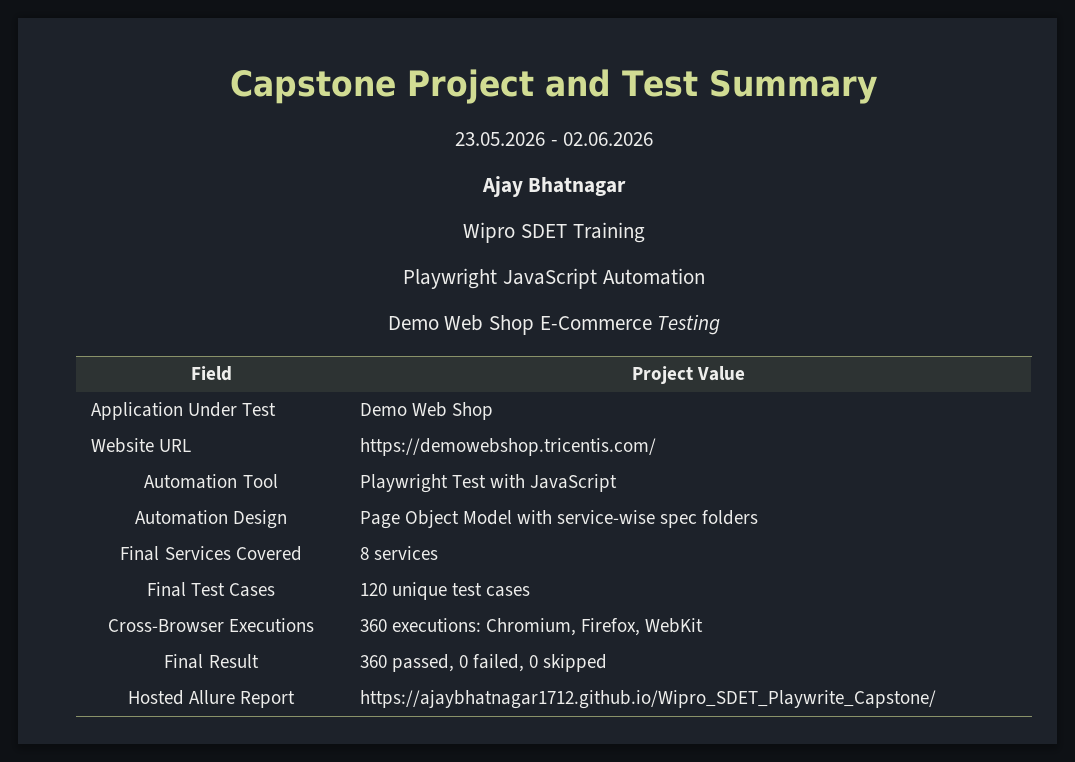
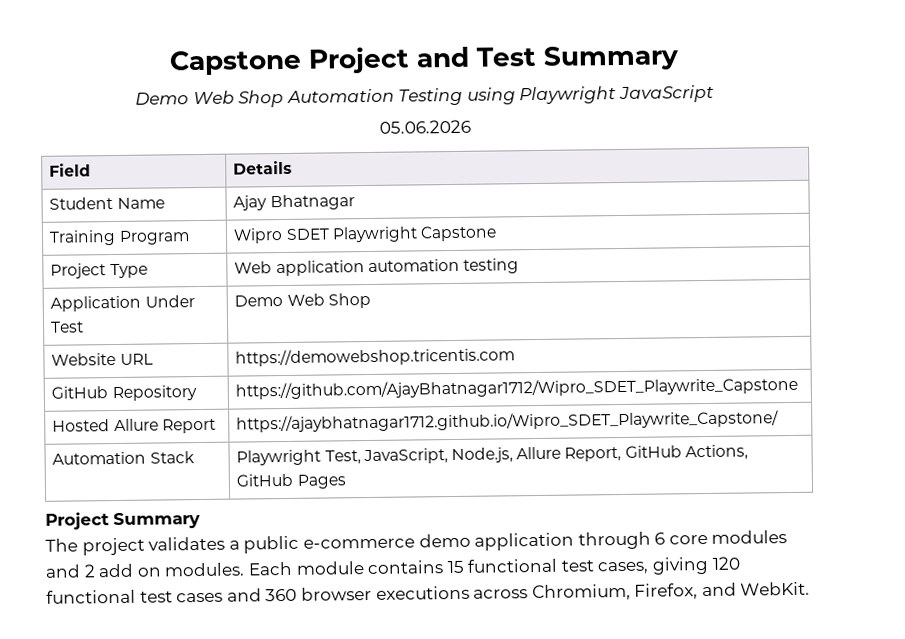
- 23.05.2026 - 02.06.2026
- Ajay Bhatnagar
- Wipro SDET Training
- Playwright JavaScript Automation
- Demo Web Shop E-Commerce Testing
- Field | Project Value
+ Demo Web Shop Automation Testing using Playwright JavaScript
+ 05.06.2026
+ Field | Details
+ Student Name | Ajay Bhatnagar
+ Training Program | Wipro SDET Playwright Capstone
+ Project Type | Web application automation testing
- Website URL | https://demowebshop.tricentis.com/
- Automation Tool | Playwright Test with JavaScript
- Automation Design | Page Object Model with service-wise spec folders
- Final Services Covered | 8 services
- Final Test Cases | 120 unique test cases
- Cross-Browser Executions | 360 executions: Chromium, Firefox, WebKit
- Final Result | 360 passed, 0 failed, 0 skipped
+ Website URL | https://demowebshop.tricentis.com
+ GitHub Repository | https://github.com/AjayBhatnagar1712/Wipro_SDET_Playwrite_Capstone
  Hosted Allure Report | https://ajaybhatnagar1712.github.io/Wipro_SDET_Playwrite_Capstone/
+ Automation Stack | Playwright Test, JavaScript, Node.js, Allure Report, GitHub Actions, GitHub Pages
+ Project Summary
+ The project validates a public e-commerce demo application through 6 core modules and 2 add on modules. Each module contains 15 functional test cases, giving 120 functional test cases and 360 browser executions across Chromium, Firefox, and WebKit.

